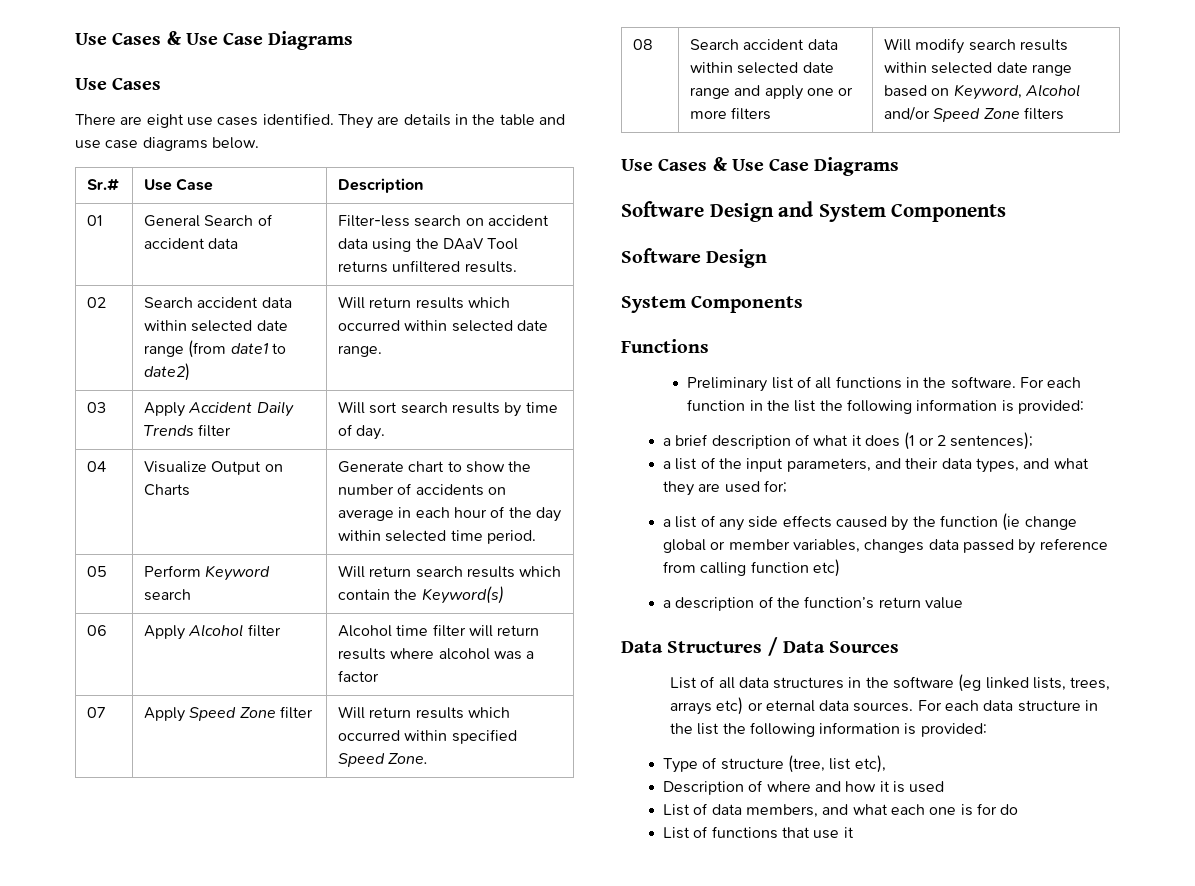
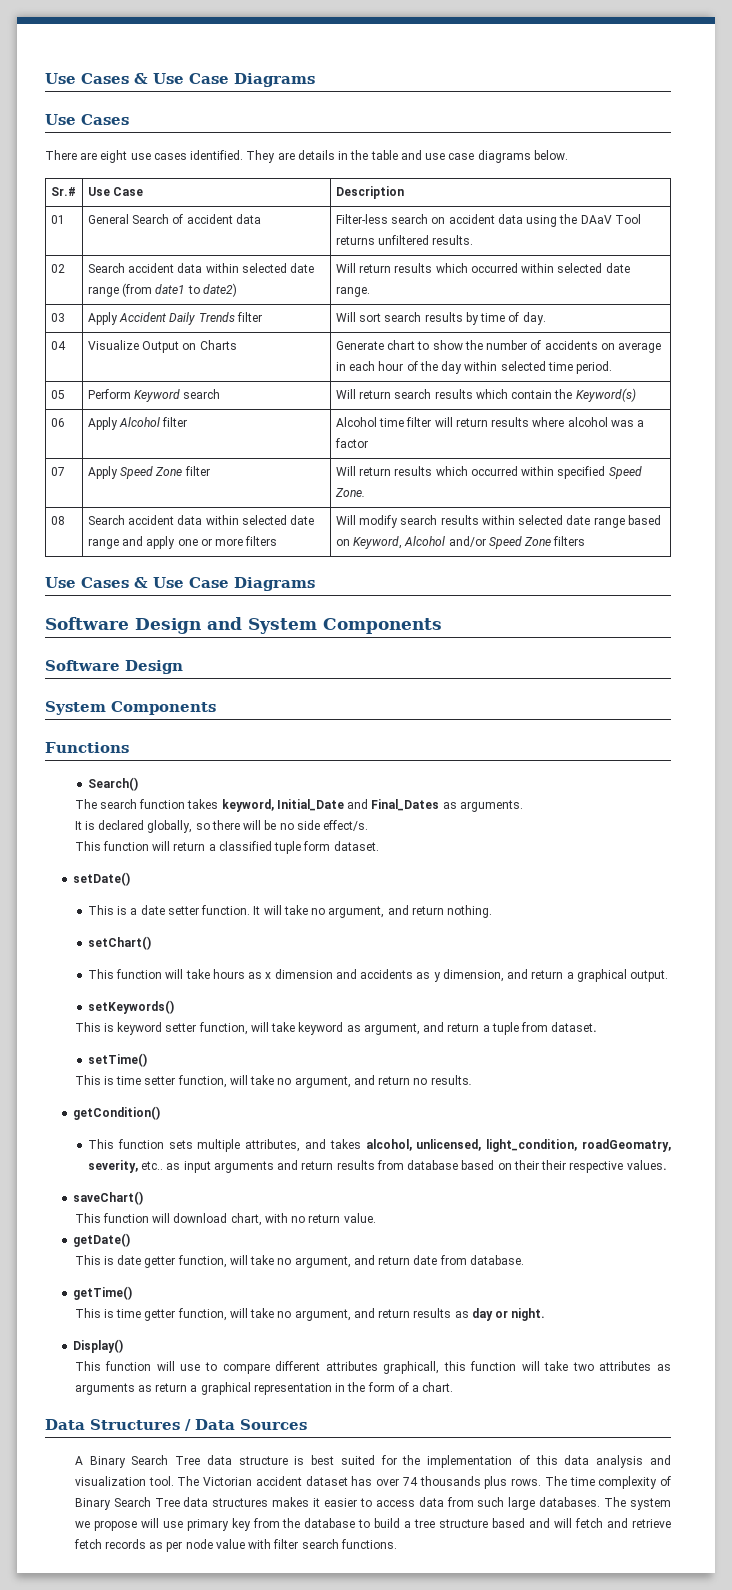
- Preliminary list of all functions in the software. For each function in the list the following information is provided:
- a brief description of what it does (1 or 2 sentences);
- a list of the input parameters, and their data types, and what they are used for;
- a list of any side effects caused by the function (ie change global or member variables, changes data passed by reference from calling function etc)
- a description of the function’s return value
+ Search()
+ The search function takes keyword, Initial_Date and Final_Dates as arguments.
+ It is declared globally, so there will be no side effect/s.
+ This function will return a classified tuple form dataset.
+ setDate()
+ This is a date setter function. It will take no argument, and return nothing.
+ setChart()
+ This function will take hours as x dimension and accidents as y dimension, and return a graphical output.
+ setKeywords()
+ This is keyword setter function, will take keyword as argument, and return a tuple from dataset.
+ setTime()
+ This is time setter function, will take no argument, and return no results.
+ getCondition()
+ This function sets multiple attributes, and takes alcohol, unlicensed, light_condition, roadGeomatry, severity, etc.. as input arguments and return results from database based on their their respective values.
+ saveChart()
+ This function will download chart, with no return value.
+ getDate()
+ This is date getter function, will take no argument, and return date from database.
+ getTime()
+ This is time getter function, will take no argument, and return results as day or night.
+ Display()
+ This function will use to compare different attributes graphicall, this function will take two attributes as arguments as return a graphical representation in the form of a chart.
- List of all data structures in the software (eg linked lists, trees, arrays etc) or eternal data sources. For each data structure in the list the following information is provided:
- Type of structure (tree, list etc),
- Description of where and how it is used
- List of data members, and what each one is for do
- List of functions that use it
+ A Binary Search Tree data structure is best suited for the implementation of this data analysis and visualization tool. The Victorian accident dataset has over 74 thousands plus rows. The time complexity of Binary Search Tree data structures makes it easier to access data from such large databases. The system we propose will use primary key from the database to build a tree structure based and will fetch and retrieve fetch records as per node value with filter search functions.

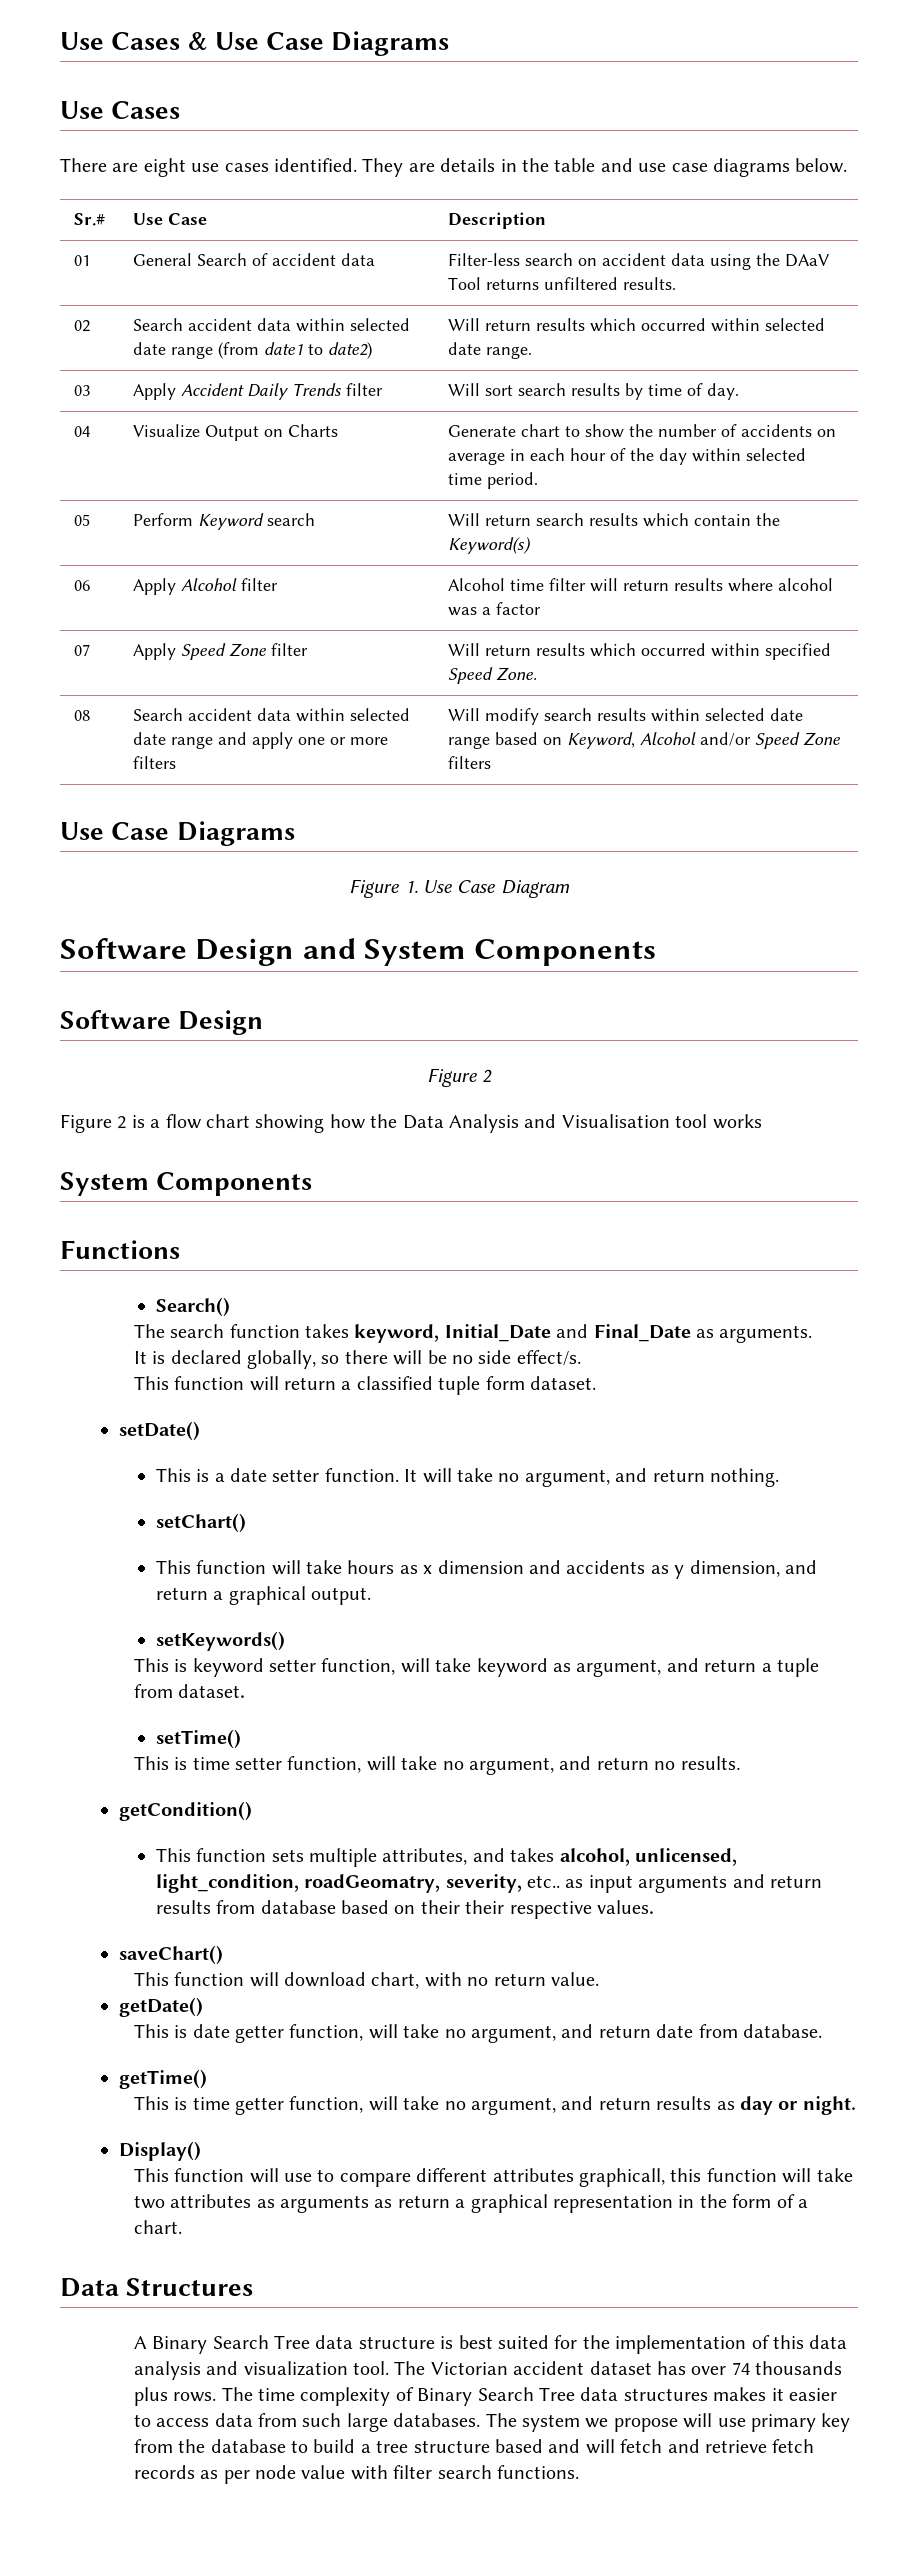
  08 | Search accident data within selected date range and apply one or more filters | Will modify search results within selected date range based on Keyword, Alcohol and/or Speed Zone filters
- Use Cases & Use Case Diagrams
+ Use Case Diagrams
+ Figure 1. Use Case Diagram
  Software Design and System Components
  Software Design
+ Figure 2
+ Figure 2 is a flow chart showing how the Data Analysis and Visualisation tool works
- The search function takes keyword, Initial_Date and Final_Dates as arguments.
+ The search function takes keyword, Initial_Date and Final_Date as arguments.
- Data Structures / Data Sources
+ Data Structures

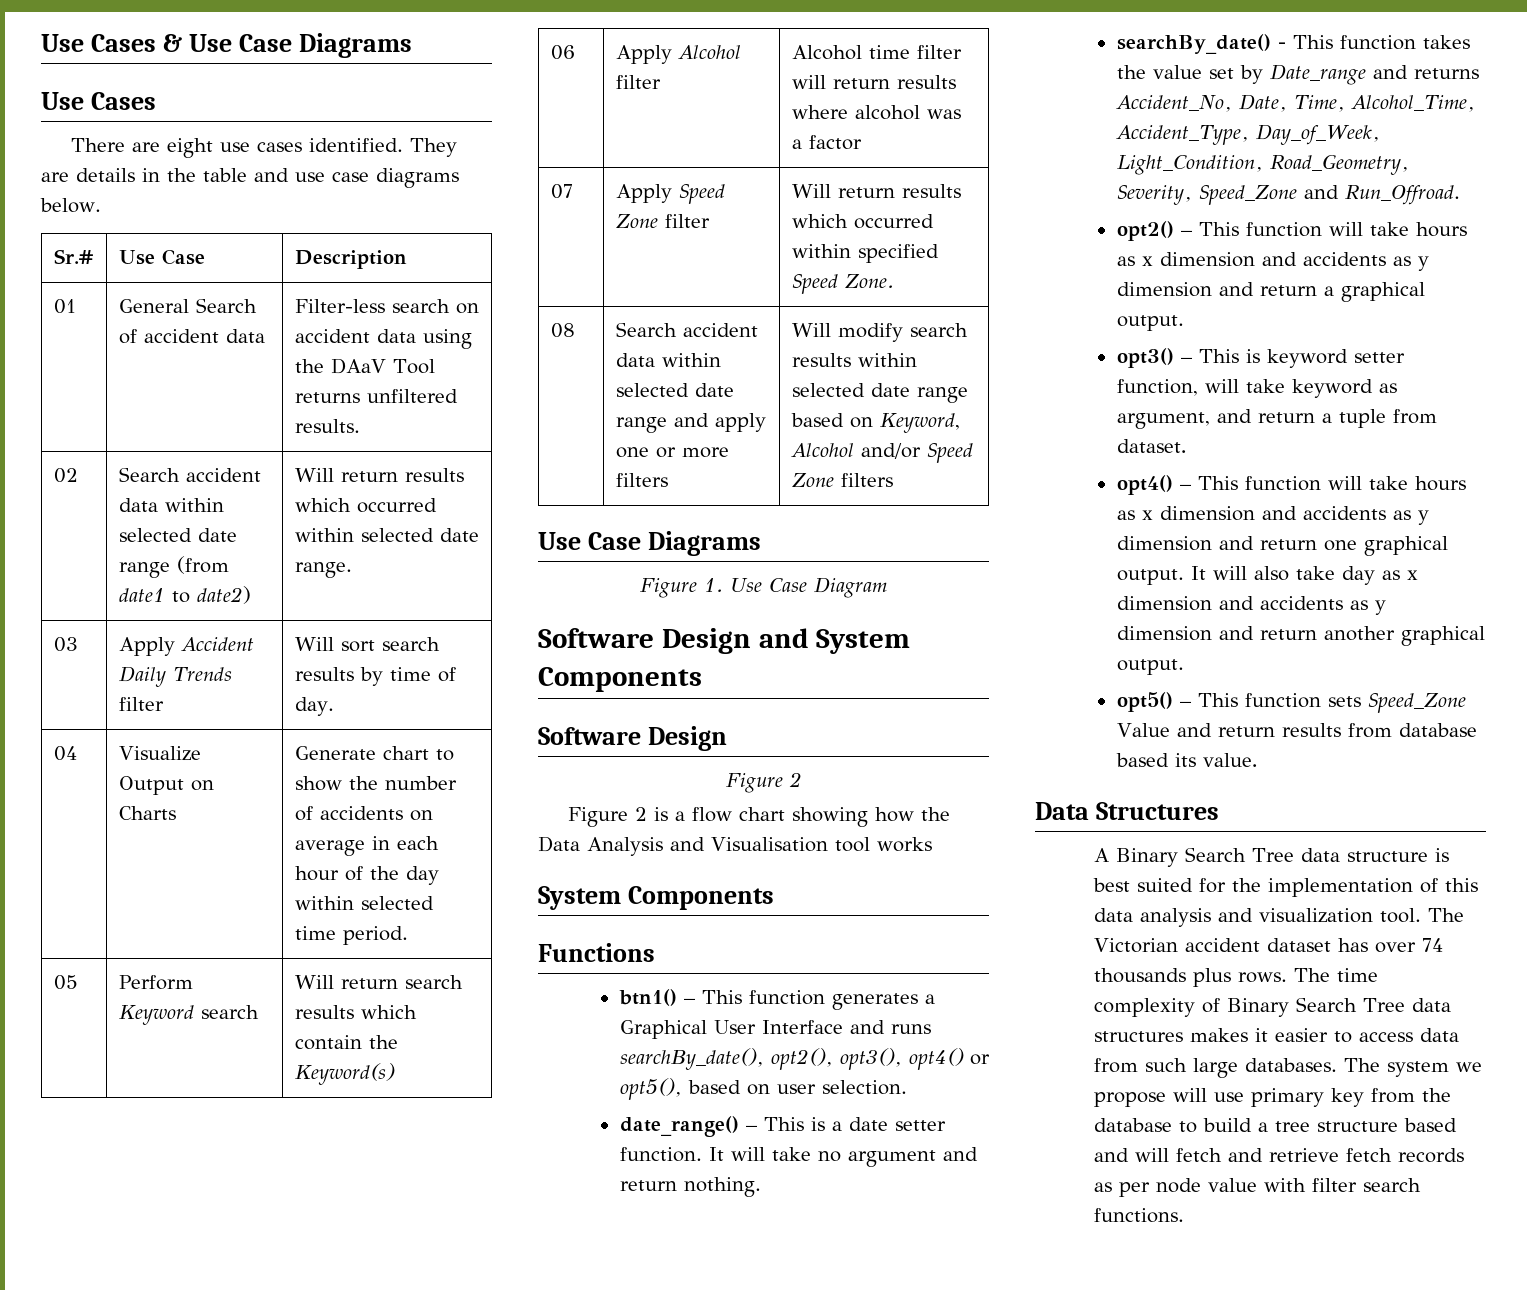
- Search()
- The search function takes keyword, Initial_Date and Final_Date as arguments.
- It is declared globally, so there will be no side effect/s.
- This function will return a classified tuple form dataset.
- setDate()
- This is a date setter function.
+ btn1() – This function generates a Graphical User Interface and runs searchBy_date(), opt2(), opt3(), opt4() or opt5(), based on user selection.
+ date_range() – This is a date setter function.
- It will take no argument, and return nothing.
+ It will take no argument and return nothing.
- setChart()
- This function will take hours as x dimension and accidents as y dimension, and return a graphical output.
+ searchBy_date() - This function takes the value set by Date_range and returns Accident_No, Date, Time, Alcohol_Time, Accident_Type, Day_of_Week, Light_Condition, Road_Geometry, Severity, Speed_Zone and Run_Offroad.
+ opt2() – This function will take hours as x dimension and accidents as y dimension and return a graphical output.
- setKeywords()
- This is keyword setter function, will take keyword as argument, and return a tuple from dataset.
+ opt3() – This is keyword setter function, will take keyword as argument, and return a tuple from dataset.
- setTime()
- This is time setter function, will take no argument, and return no results.
- getCondition()
- This function sets multiple attributes, and takes alcohol, unlicensed, light_condition, roadGeomatry, severity, etc.. as input arguments and return results from database based on their their respective values.
- saveChart()
- This function will download chart, with no return value.
- getDate()
- This is date getter function, will take no argument, and return date from database.
- getTime()
- This is time getter function, will take no argument, and return results as day or night.
- Display()
- This function will use to compare different attributes graphicall, this function will take two attributes as arguments as return a graphical representation in the form of a chart.
+ opt4() – This function will take hours as x dimension and accidents as y dimension and return one graphical output. It will also take day as x dimension and accidents as y dimension and return another graphical output.
+ opt5() – This function sets Speed_Zone Value and return results from database based its value.

